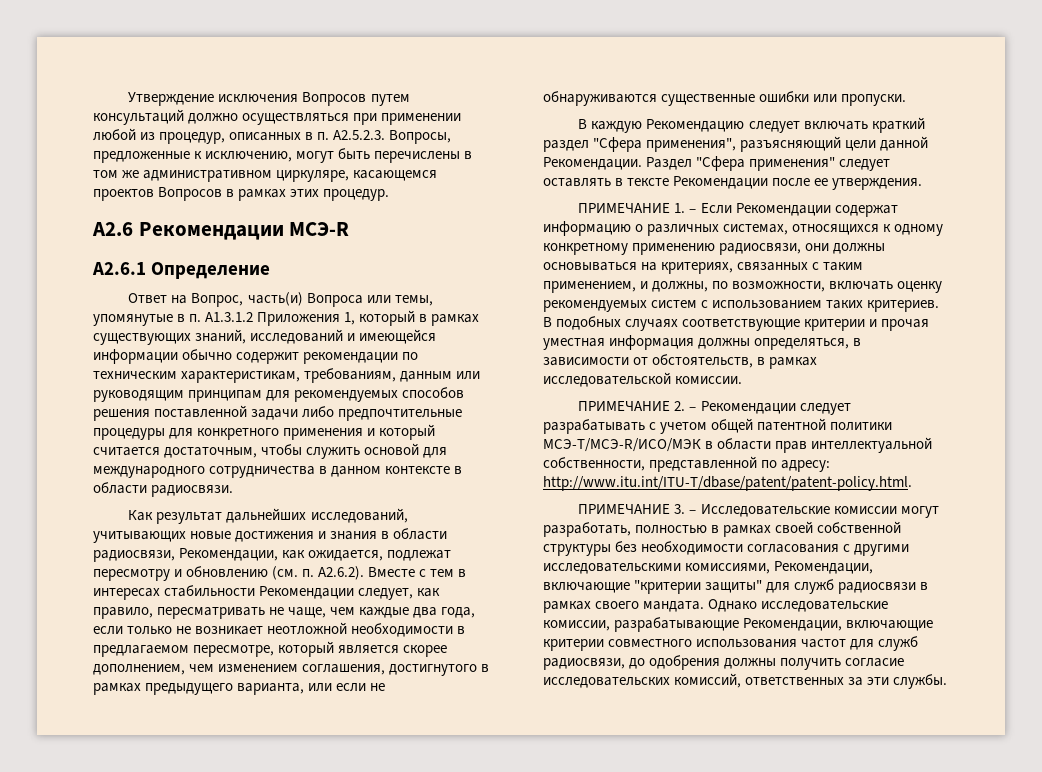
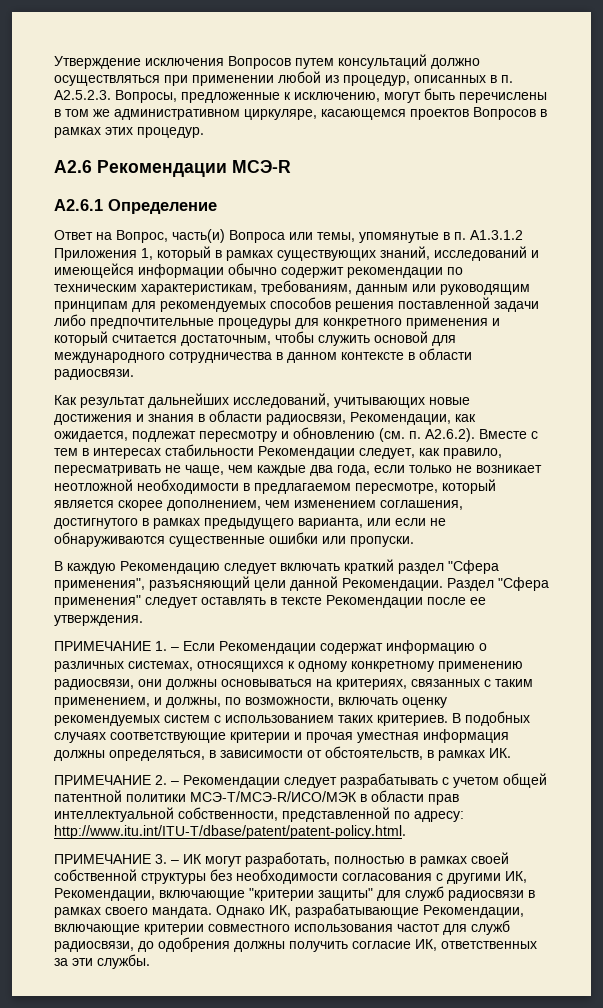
- В подобных случаях соответствующие критерии и прочая уместная информация должны определяться, в зависимости от обстоятельств, в рамках исследовательской комиссии.
+ В подобных случаях соответствующие критерии и прочая уместная информация должны определяться, в зависимости от обстоятельств, в рамках ИК.
- ПРИМЕЧАНИЕ 3. – Исследовательские комиссии могут разработать, полностью в рамках своей собственной структуры без необходимости согласования с другими исследовательскими комиссиями, Рекомендации, включающие "критерии защиты" для служб радиосвязи в рамках своего мандата.
+ ПРИМЕЧАНИЕ 3. – ИК могут разработать, полностью в рамках своей собственной структуры без необходимости согласования с другими ИК, Рекомендации, включающие "критерии защиты" для служб радиосвязи в рамках своего мандата.
- Однако исследовательские комиссии, разрабатывающие Рекомендации, включающие критерии совместного использования частот для служб радиосвязи, до одобрения должны получить согласие исследовательских комиссий, ответственных за эти службы.
+ Однако ИК, разрабатывающие Рекомендации, включающие критерии совместного использования частот для служб радиосвязи, до одобрения должны получить согласие ИК, ответственных за эти службы.

